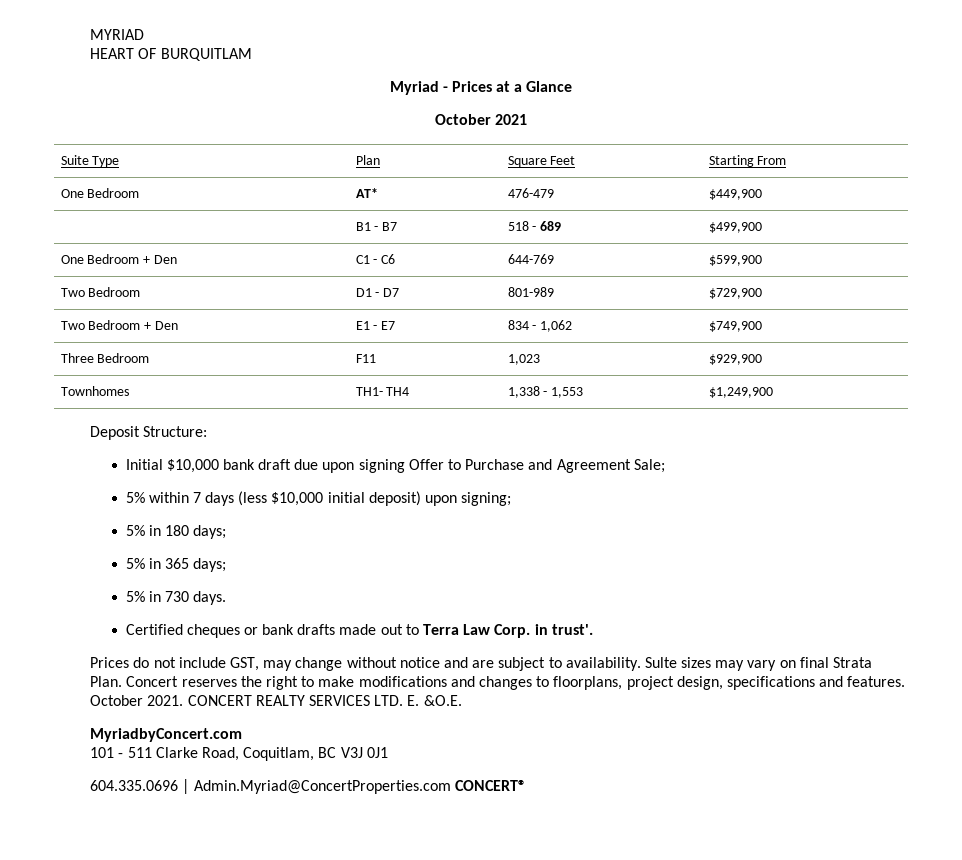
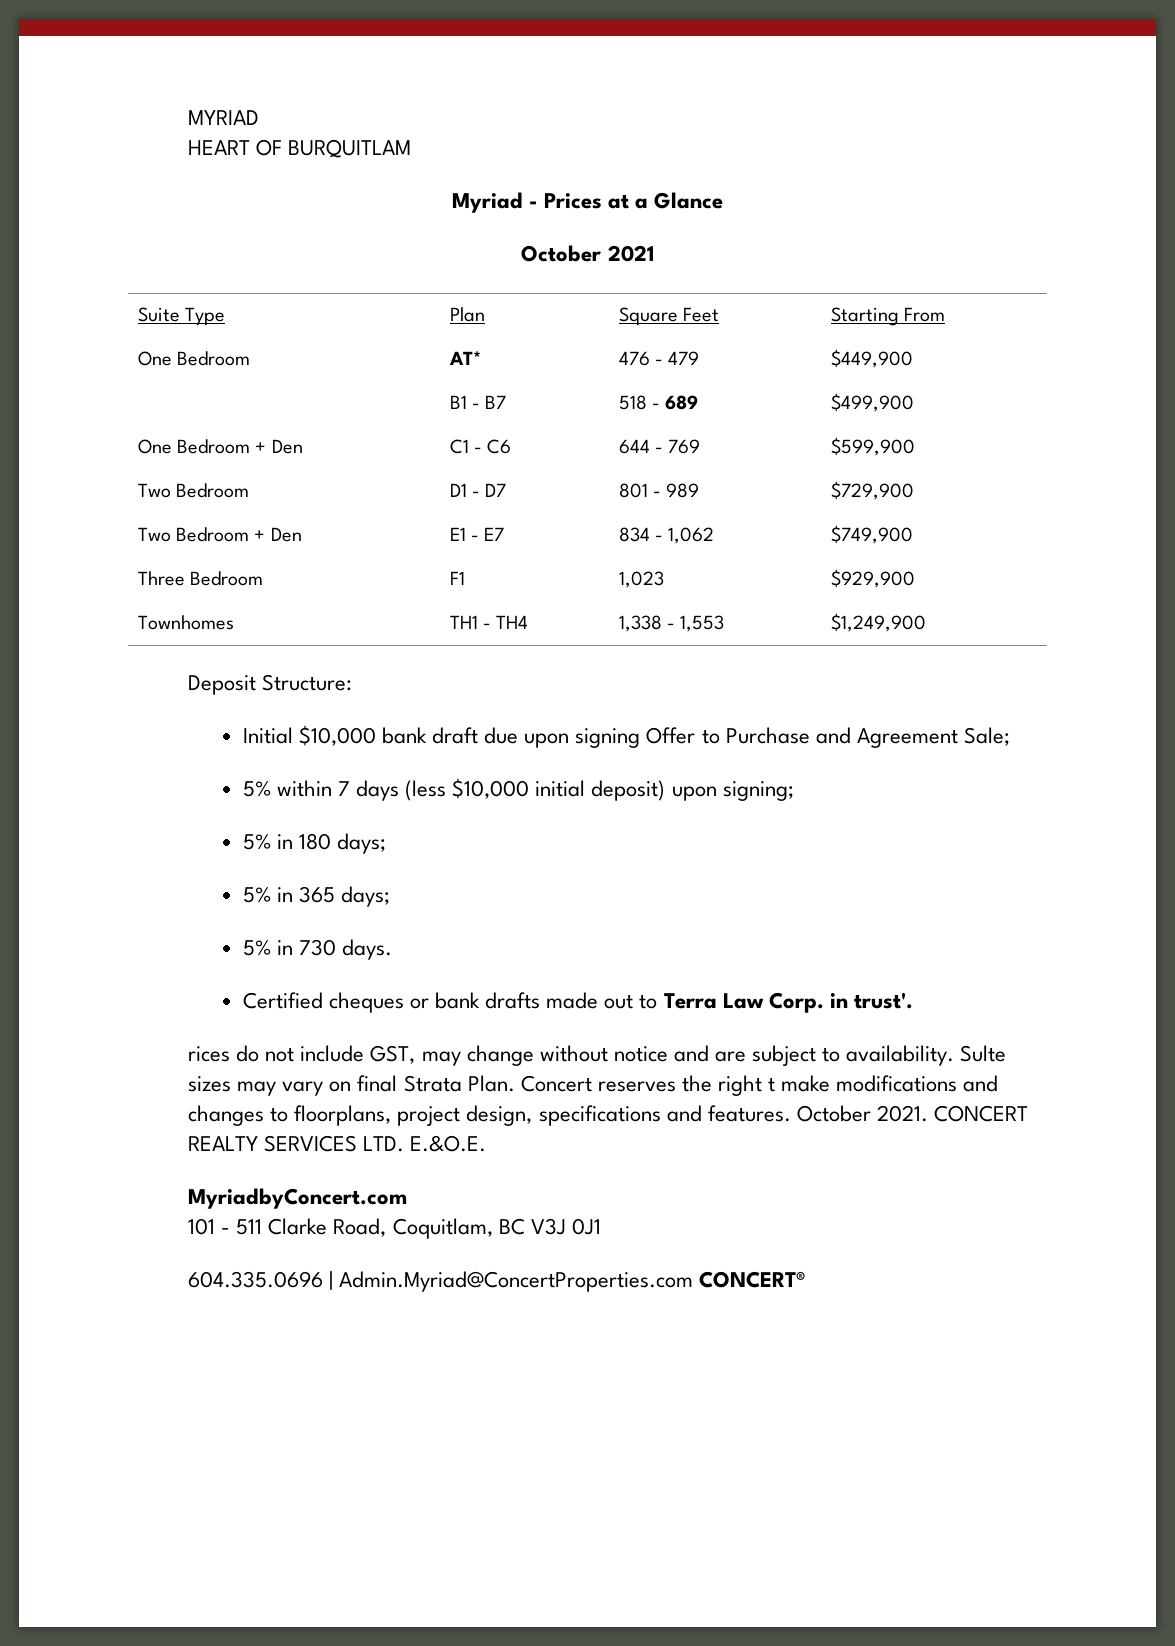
- One Bedroom | AT* | 476-479 | $449,900
+ One Bedroom | AT* | 476 - 479 | $449,900
- One Bedroom + Den | C1 - C6 | 644-769 | $599,900
+ One Bedroom + Den | C1 - C6 | 644 - 769 | $599,900
- Two Bedroom | D1 - D7 | 801-989 | $729,900
+ Two Bedroom | D1 - D7 | 801 - 989 | $729,900
- Three Bedroom | F11 | 1,023 | $929,900
+ Three Bedroom | F1 | 1,023 | $929,900
- Townhomes | TH1- TH4 | 1,338 - 1,553 | $1,249,900
+ Townhomes | TH1 - TH4 | 1,338 - 1,553 | $1,249,900
- Prices do not include GST, may change without notice and are subject to availability.
+ rices do not include GST, may change without notice and are subject to availability.
- Concert reserves the right to make modifications and changes to floorplans, project design, specifications and features.
+ Concert reserves the right t make modifications and changes to floorplans, project design, specifications and features.
- CONCERT REALTY SERVICES LTD. E. &O.E.
+ CONCERT REALTY SERVICES LTD. E.&O.E.

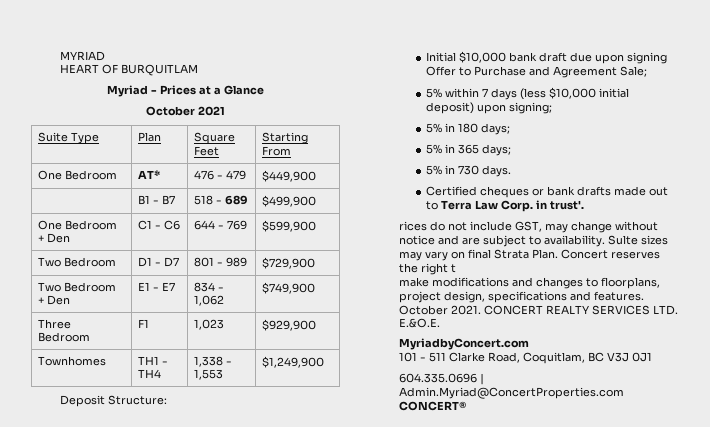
- Concert reserves the right t make modifications and changes to floorplans, project design, specifications and features.
+ Concert reserves the right t
+ make modifications and changes to floorplans, project design, specifications and features.

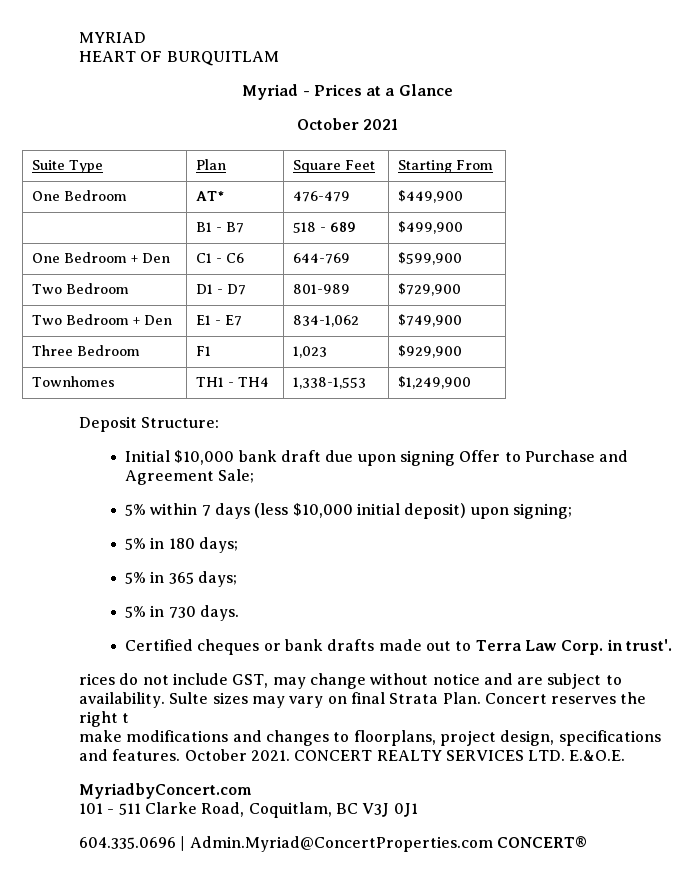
- One Bedroom | AT* | 476 - 479 | $449,900
+ One Bedroom | AT* | 476-479 | $449,900
- One Bedroom + Den | C1 - C6 | 644 - 769 | $599,900
+ One Bedroom + Den | C1 - C6 | 644-769 | $599,900
- Two Bedroom | D1 - D7 | 801 - 989 | $729,900
+ Two Bedroom | D1 - D7 | 801-989 | $729,900
- Two Bedroom + Den | E1 - E7 | 834 - 1,062 | $749,900
+ Two Bedroom + Den | E1 - E7 | 834-1,062 | $749,900
- Townhomes | TH1 - TH4 | 1,338 - 1,553 | $1,249,900
+ Townhomes | TH1 - TH4 | 1,338-1,553 | $1,249,900

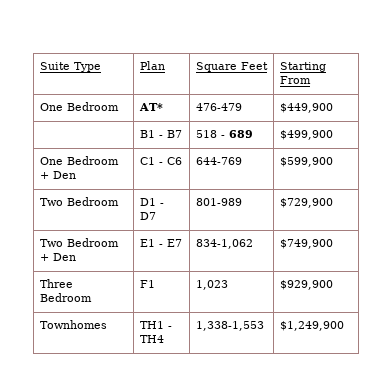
- MYRIAD
- HEART OF BURQUITLAM
- Myriad - Prices at a Glance
- October 2021
- Deposit Structure:
- Initial $10,000 bank draft due upon signing Offer to Purchase and Agreement Sale;
- 5% within 7 days (less $10,000 initial deposit) upon signing;
- 5% in 180 days;
- 5% in 365 days;
- 5% in 730 days.
- Certified cheques or bank drafts made out to Terra Law Corp. in trust'.
- rices do not include GST, may change without notice and are subject to availability. Sulte sizes may vary on final Strata Plan. Concert reserves the right t
- make modifications and changes to floorplans, project design, specifications and features. October 2021. CONCERT REALTY SERVICES LTD. E.&O.E.
- MyriadbyConcert.com
- 101 - 511 Clarke Road, Coquitlam, BC V3J 0J1
- 604.335.0696 | Admin.Myriad@ConcertProperties.com CONCERT®

